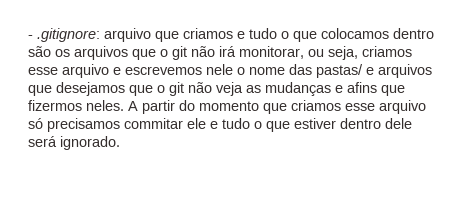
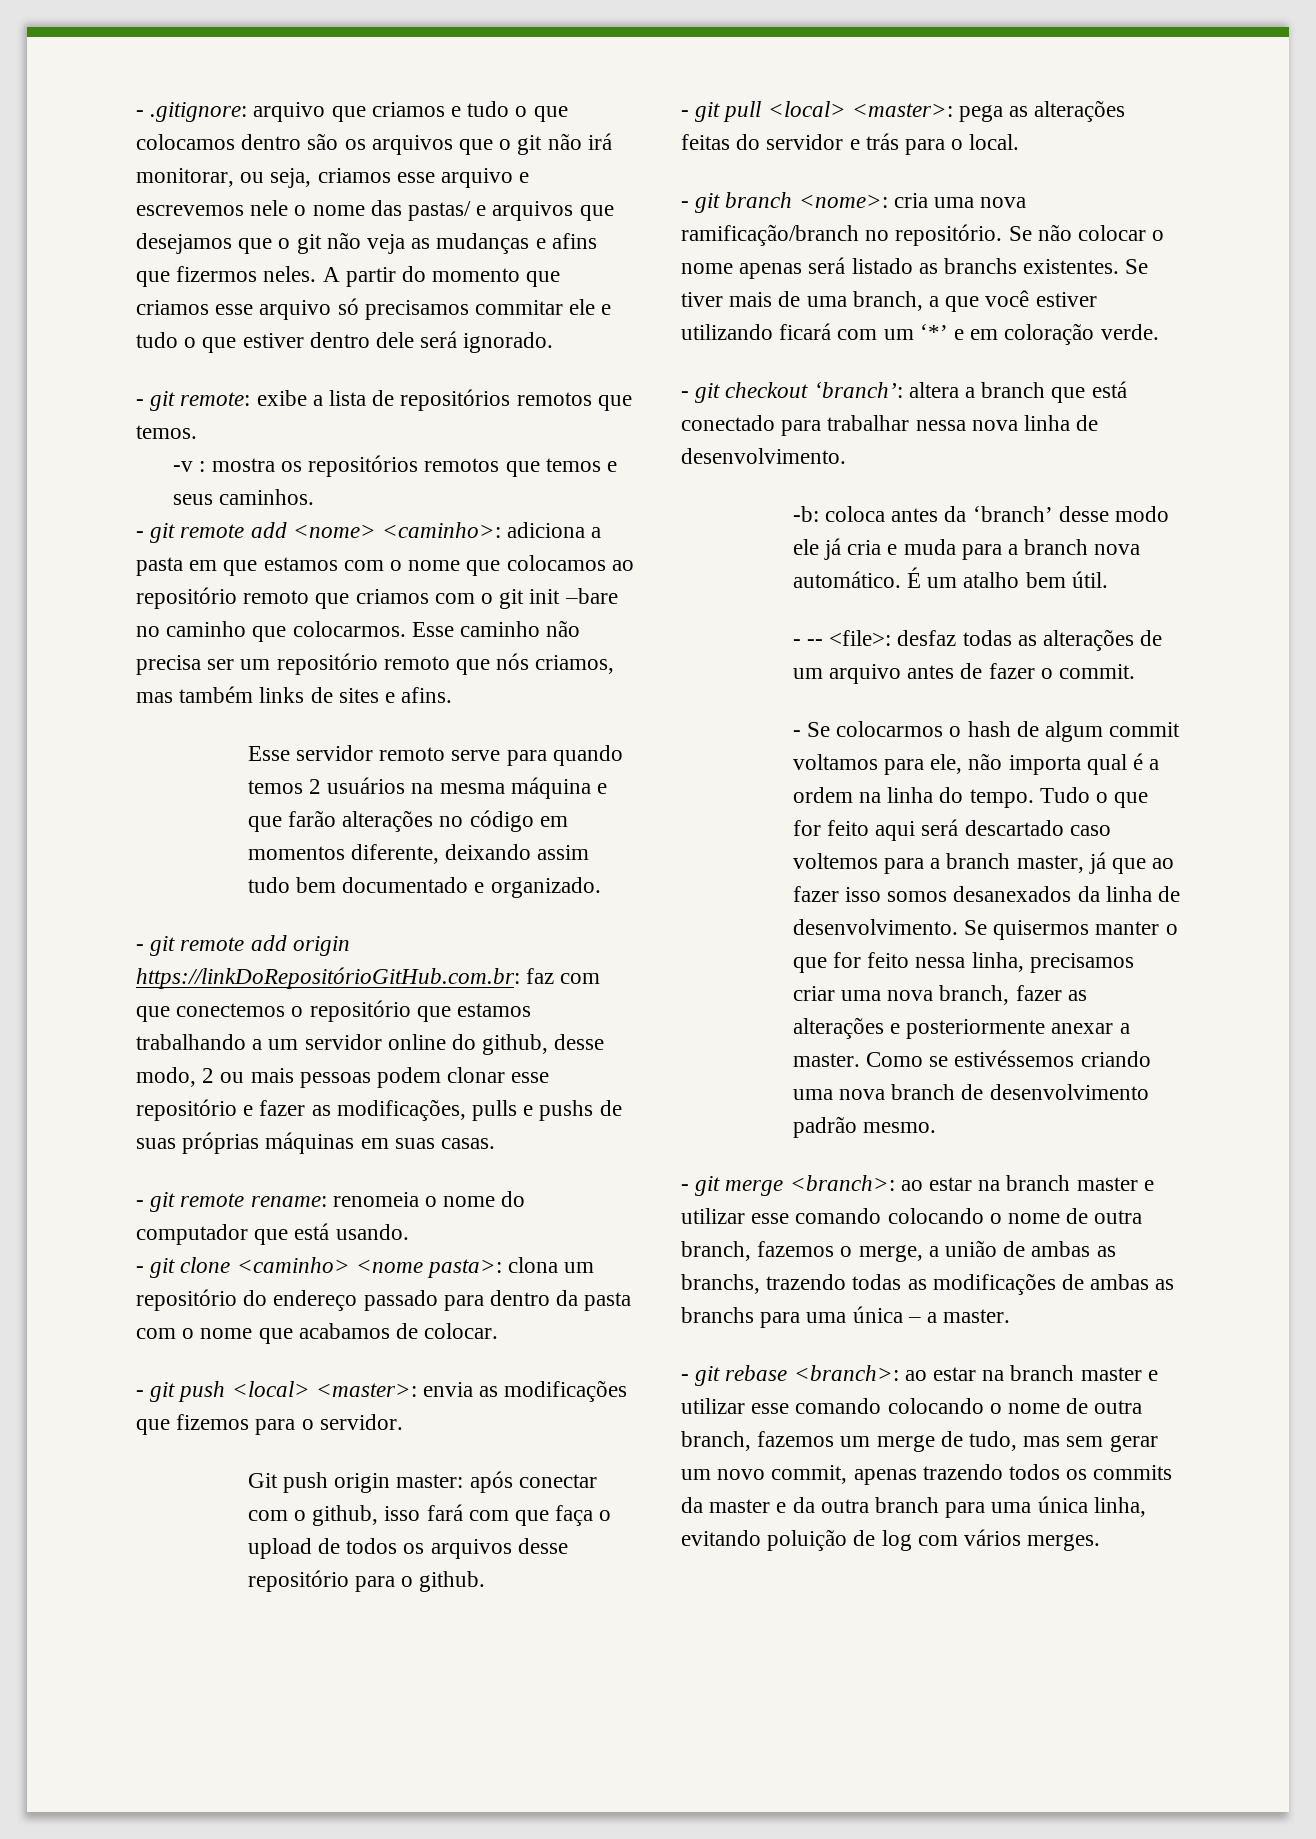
+ - git remote: exibe a lista de repositórios remotos que temos.
+ -v : mostra os repositórios remotos que temos e seus caminhos.
+ - git remote add <nome> <caminho>: adiciona a pasta em que estamos com o nome que colocamos ao repositório remoto que criamos com o git init –bare no caminho que colocarmos. Esse caminho não precisa ser um repositório remoto que nós criamos, mas também links de sites e afins.
+ Esse servidor remoto serve para quando temos 2 usuários na mesma máquina e que farão alterações no código em momentos diferente, deixando assim tudo bem documentado e organizado.
+ - git remote add origin https://linkDoRepositórioGitHub.com.br: faz com que conectemos o repositório que estamos trabalhando a um servidor online do github, desse modo, 2 ou mais pessoas podem clonar esse repositório e fazer as modificações, pulls e pushs de suas próprias máquinas em suas casas.
+ - git remote rename: renomeia o nome do computador que está usando.
+ - git clone <caminho> <nome pasta>: clona um repositório do endereço passado para dentro da pasta com o nome que acabamos de colocar.
+ - git push <local> <master>: envia as modificações que fizemos para o servidor.
+ Git push origin master: após conectar com o github, isso fará com que faça o upload de todos os arquivos desse repositório para o github.
+ - git pull <local> <master>: pega as alterações feitas do servidor e trás para o local.
+ - git branch <nome>: cria uma nova ramificação/branch no repositório. Se não colocar o nome apenas será listado as branchs existentes. Se tiver mais de uma branch, a que você estiver utilizando ficará com um ‘*’ e em coloração verde.
+ - git checkout ‘branch’: altera a branch que está conectado para trabalhar nessa nova linha de desenvolvimento.
+ -b: coloca antes da ‘branch’ desse modo ele já cria e muda para a branch nova automático. É um atalho bem útil.
+ - -- <file>: desfaz todas as alterações de um arquivo antes de fazer o commit.
+ - Se colocarmos o hash de algum commit voltamos para ele, não importa qual é a ordem na linha do tempo. Tudo o que for feito aqui será descartado caso voltemos para a branch master, já que ao fazer isso somos desanexados da linha de desenvolvimento. Se quisermos manter o que for feito nessa linha, precisamos criar uma nova branch, fazer as alterações e posteriormente anexar a master. Como se estivéssemos criando uma nova branch de desenvolvimento padrão mesmo.
+ - git merge <branch>: ao estar na branch master e utilizar esse comando colocando o nome de outra branch, fazemos o merge, a união de ambas as branchs, trazendo todas as modificações de ambas as branchs para uma única – a master.
+ - git rebase <branch>: ao estar na branch master e utilizar esse comando colocando o nome de outra branch, fazemos um merge de tudo, mas sem gerar um novo commit, apenas trazendo todos os commits da master e da outra branch para uma única linha, evitando poluição de log com vários merges.

